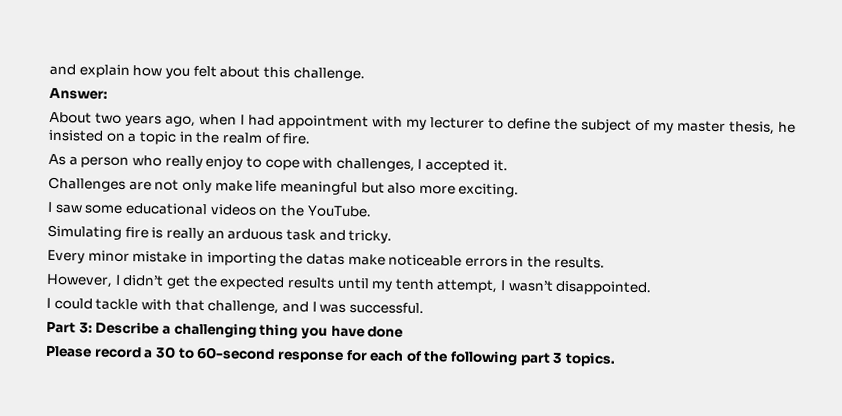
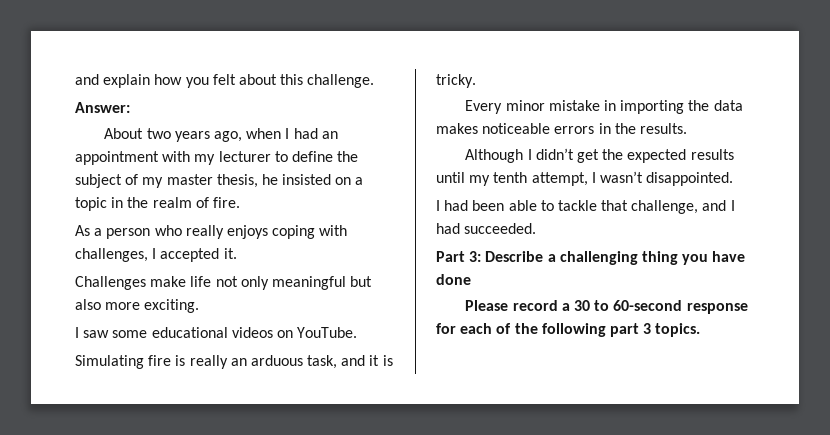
- About two years ago, when I had appointment with my lecturer to define the subject of my master thesis, he insisted on a topic in the realm of fire.
+ About two years ago, when I had an appointment with my lecturer to define the subject of my master thesis, he insisted on a topic in the realm of fire.
- As a person who really enjoy to cope with challenges, I accepted it.
+ As a person who really enjoys coping with challenges, I accepted it.
- Challenges are not only make life meaningful but also more exciting.
+ Challenges make life not only meaningful but also more exciting.
- I saw some educational videos on the YouTube.
+ I saw some educational videos on YouTube.
- Simulating fire is really an arduous task and tricky.
+ Simulating fire is really an arduous task, and it is tricky.
- Every minor mistake in importing the datas make noticeable errors in the results.
+ Every minor mistake in importing the data makes noticeable errors in the results.
- However, I didn’t get the expected results until my tenth attempt, I wasn’t disappointed.
+ Although I didn’t get the expected results until my tenth attempt, I wasn’t disappointed.
- I could tackle with that challenge, and I was successful.
+ I had been able to tackle that challenge, and I had succeeded.

